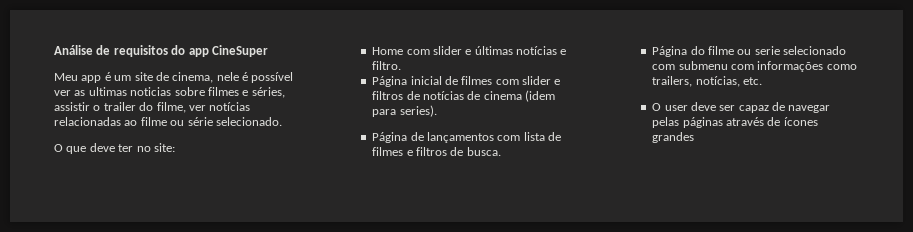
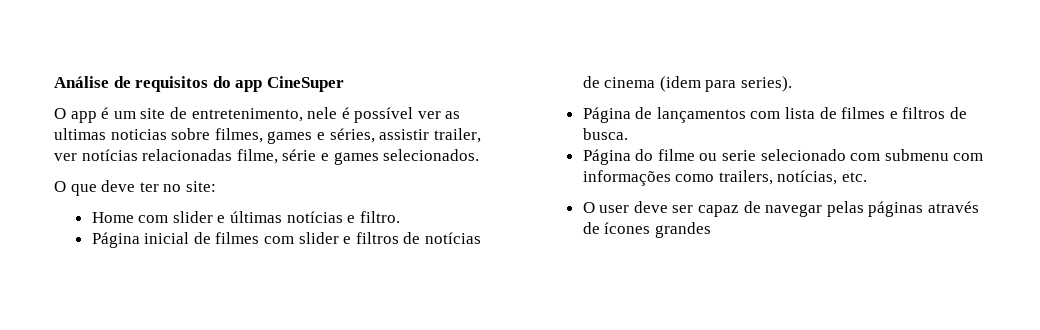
- Meu app é um site de cinema, nele é possível ver as ultimas noticias sobre filmes e séries, assistir o trailer do filme, ver notícias relacionadas ao filme ou série selecionado.
+ O app é um site de entretenimento, nele é possível ver as ultimas noticias sobre filmes, games e séries, assistir trailer, ver notícias relacionadas filme, série e games selecionados.

